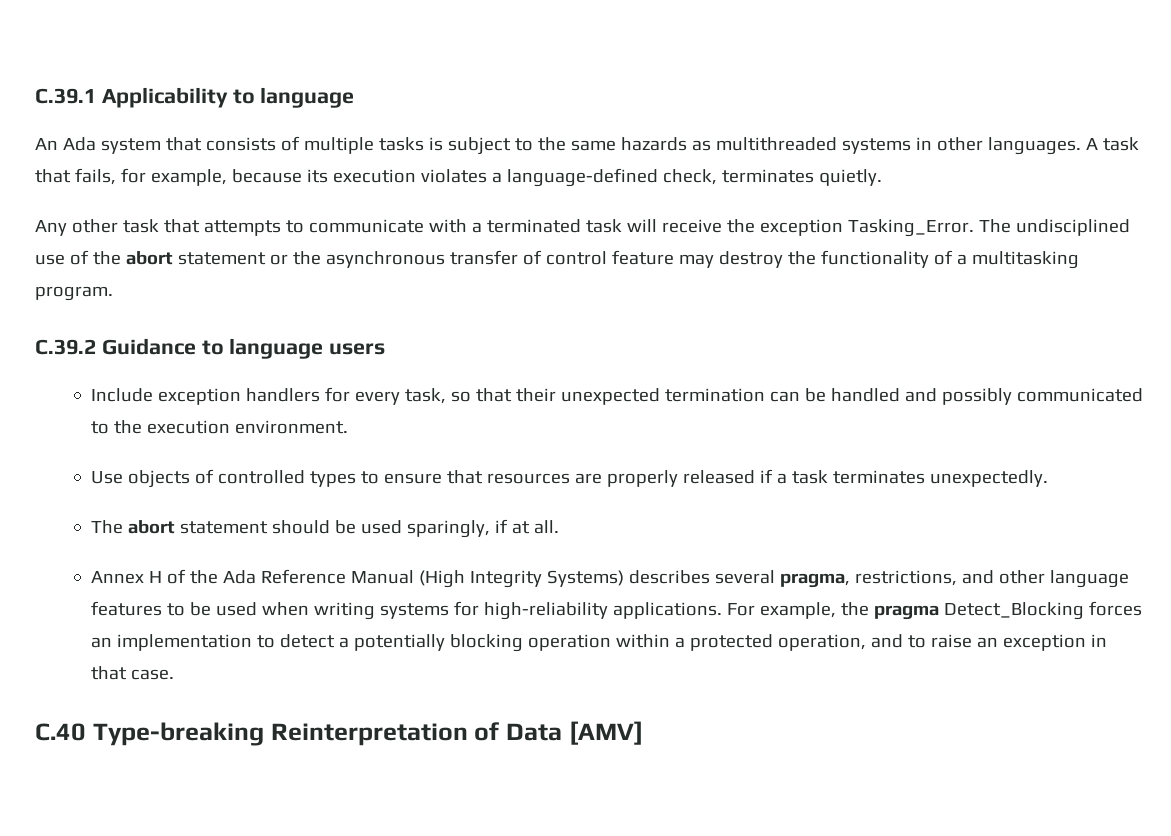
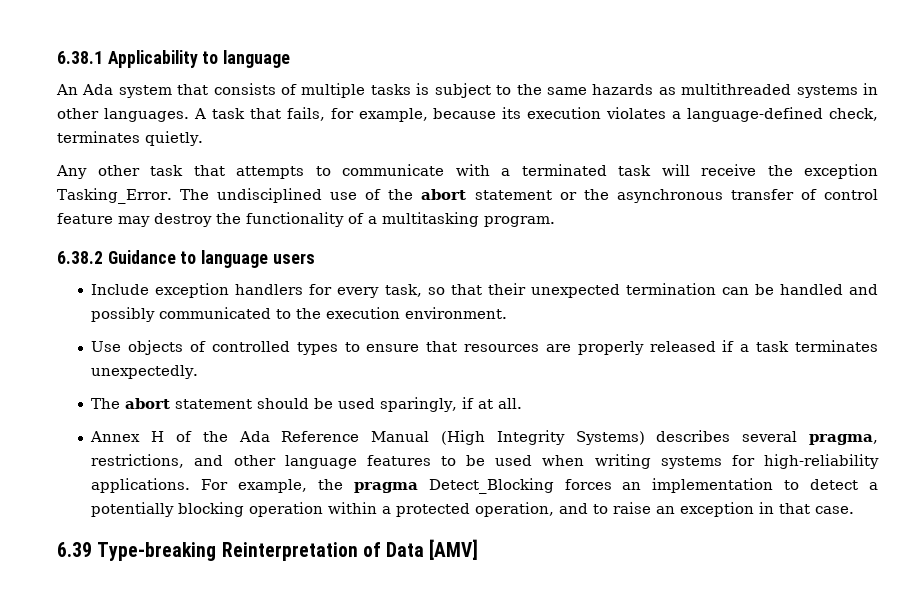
- C.39.1 Applicability to language
+ 6.38.1 Applicability to language
- C.39.2 Guidance to language users
+ 6.38.2 Guidance to language users
- C.40 Type-breaking Reinterpretation of Data [AMV]
+ 6.39 Type-breaking Reinterpretation of Data [AMV]

